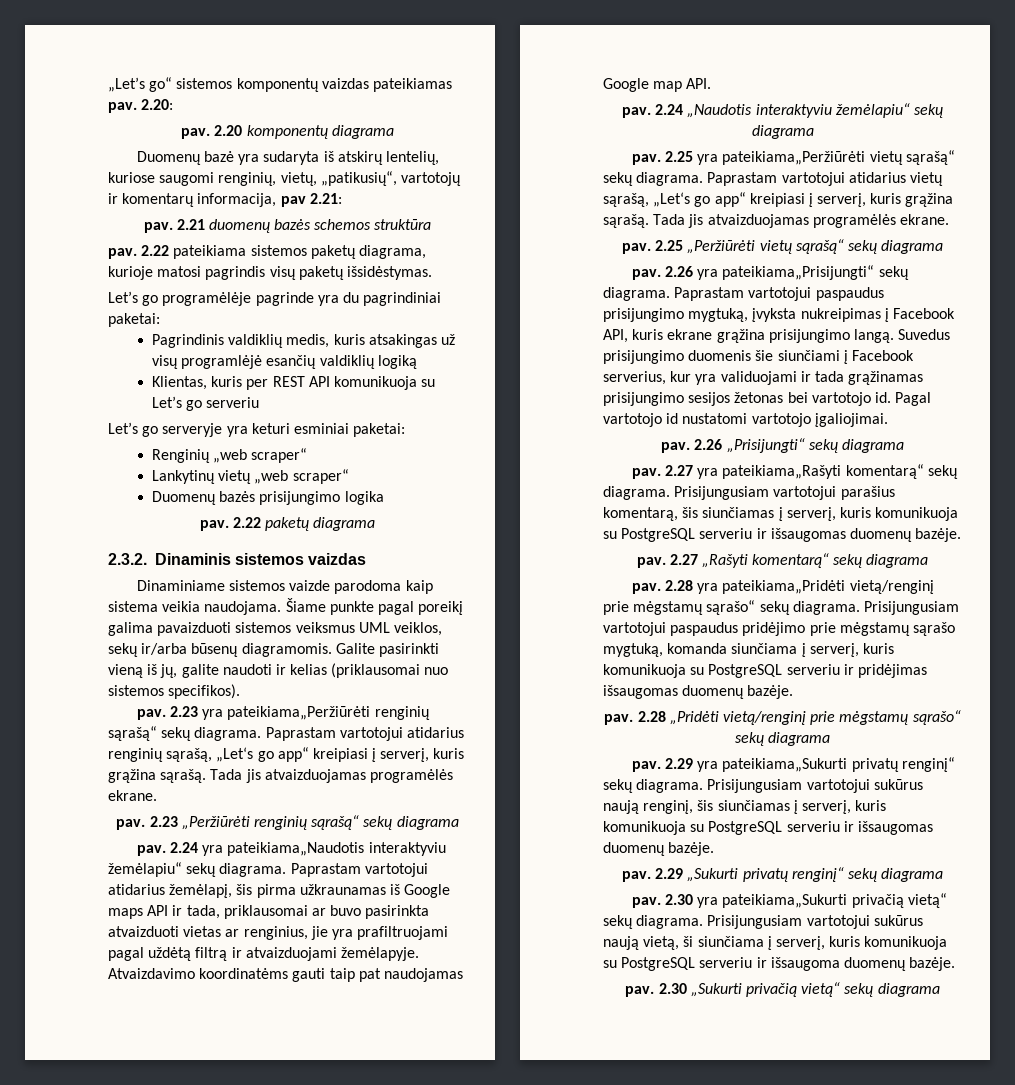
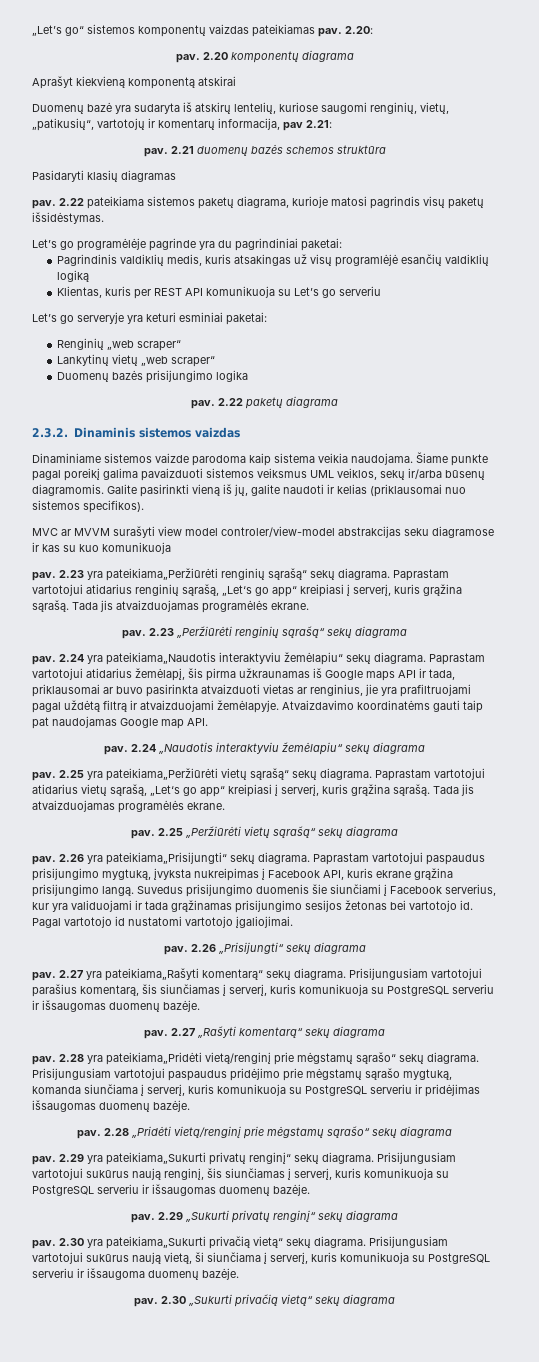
+ Aprašyt kiekvieną komponentą atskirai
+ Pasidaryti klasių diagramas
+ MVC ar MVVM surašyti view model controler/view-model abstrakcijas seku diagramose ir kas su kuo komunikuoja

